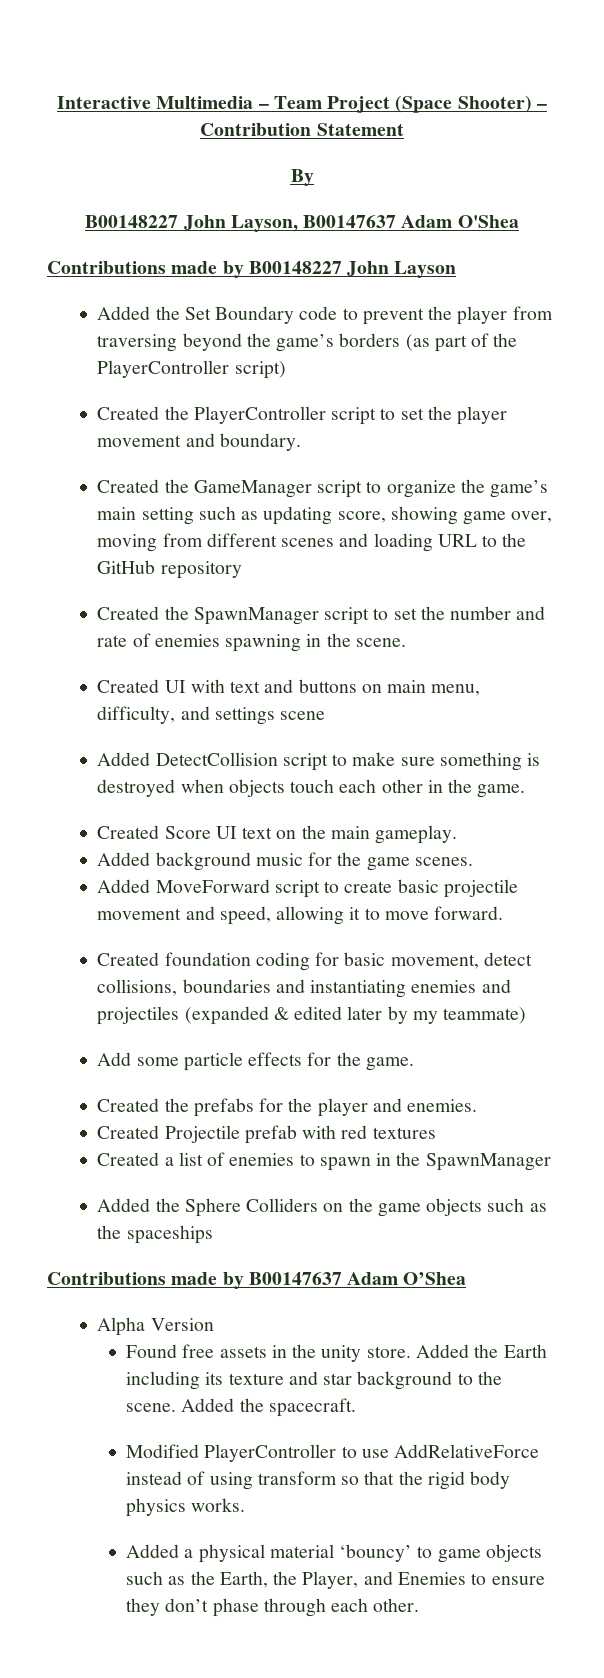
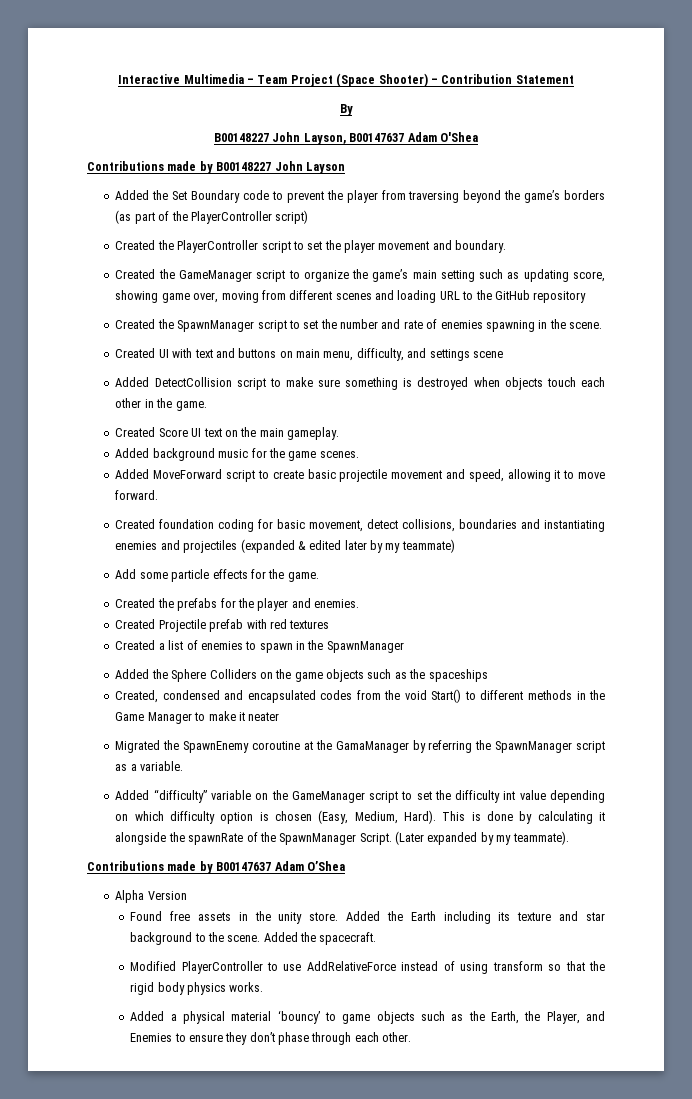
+ Created, condensed and encapsulated codes from the void Start() to different methods in the Game Manager to make it neater
+ Migrated the SpawnEnemy coroutine at the GamaManager by referring the SpawnManager script as a variable.
+ Added “difficulty” variable on the GameManager script to set the difficulty int value depending on which difficulty option is chosen (Easy, Medium, Hard). This is done by calculating it alongside the spawnRate of the SpawnManager Script. (Later expanded by my teammate).

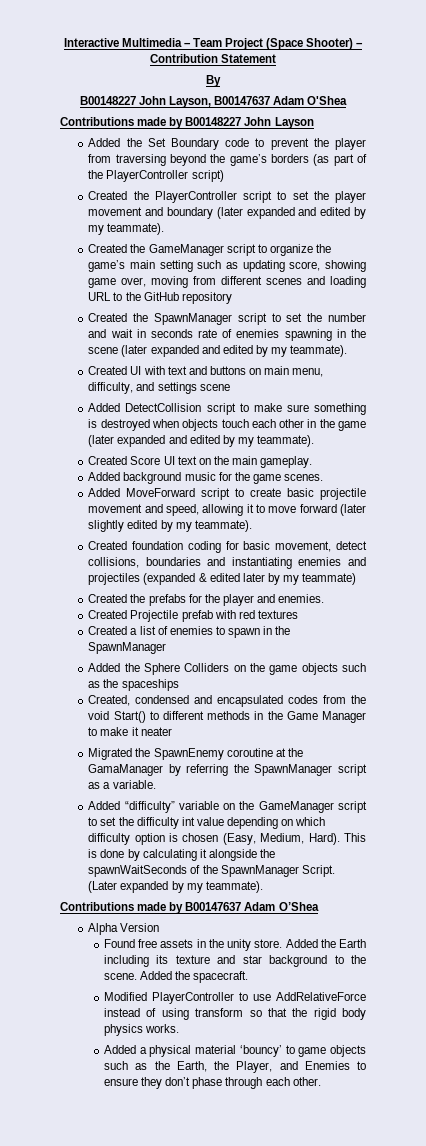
- Created the PlayerController script to set the player movement and boundary.
+ Created the PlayerController script to set the player movement and boundary (later expanded and edited by my teammate).
- Created the SpawnManager script to set the number and rate of enemies spawning in the scene.
+ Created the SpawnManager script to set the number and wait in seconds rate of enemies spawning in the scene (later expanded and edited by my teammate).
- Added DetectCollision script to make sure something is destroyed when objects touch each other in the game.
+ Added DetectCollision script to make sure something is destroyed when objects touch each other in the game (later expanded and edited by my teammate).
- Added MoveForward script to create basic projectile movement and speed, allowing it to move forward.
+ Added MoveForward script to create basic projectile movement and speed, allowing it to move forward (later slightly edited by my teammate).
- Add some particle effects for the game.
- This is done by calculating it alongside the spawnRate of the SpawnManager Script.
+ This is done by calculating it alongside the spawnWaitSeconds of the SpawnManager Script.

